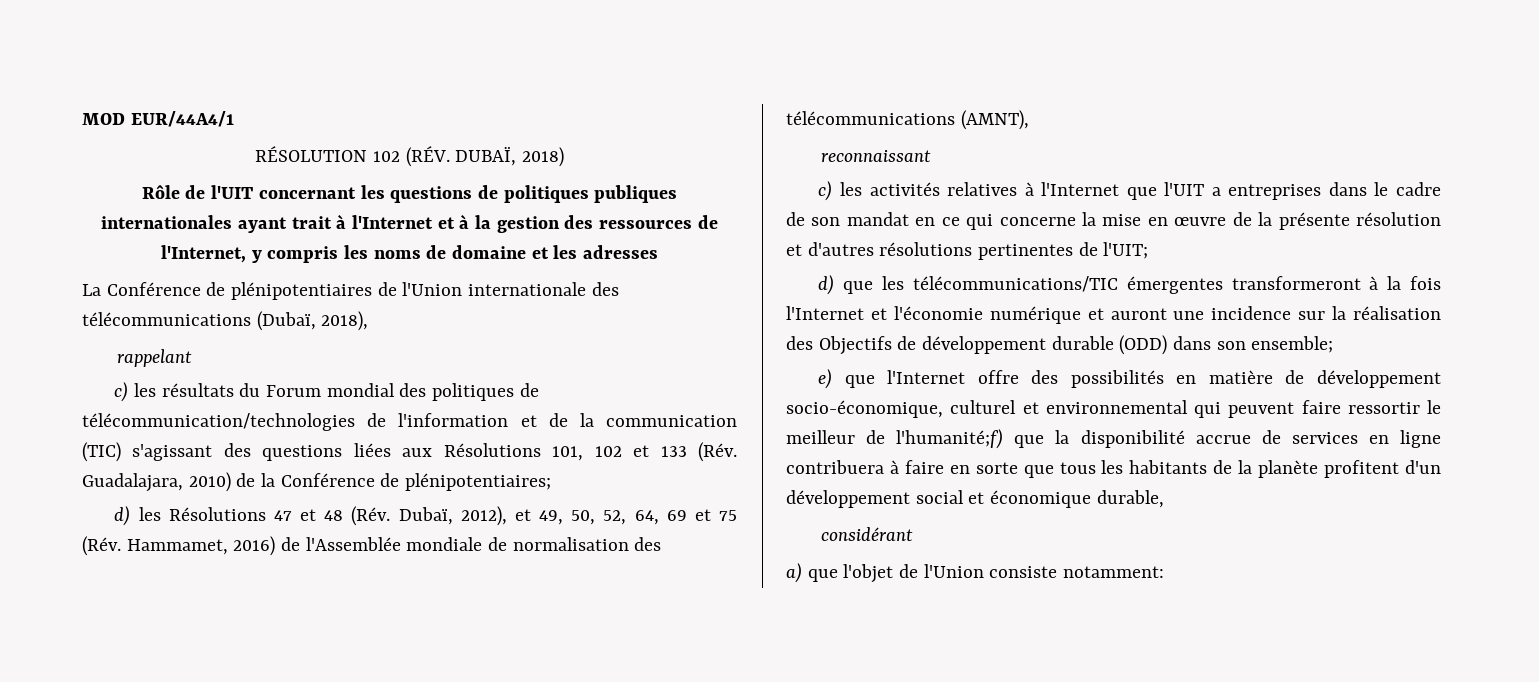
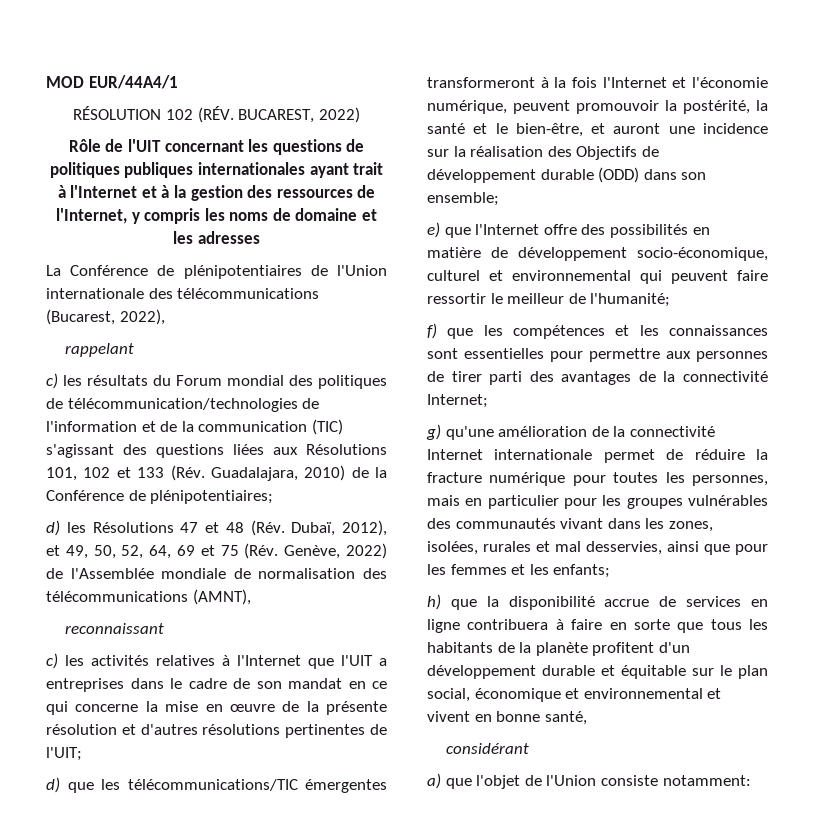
- RÉSOLUTION 102 (RÉV. DUBAÏ, 2018)
+ RÉSOLUTION 102 (RÉV. BUCAREST, 2022)
- La Conférence de plénipotentiaires de l'Union internationale des télécommunications (Dubaï, 2018),
+ La Conférence de plénipotentiaires de l'Union internationale des télécommunications (Bucarest, 2022),
- d) les Résolutions 47 et 48 (Rév. Dubaï, 2012), et 49, 50, 52, 64, 69 et 75 (Rév. Hammamet, 2016) de l'Assemblée mondiale de normalisation des télécommunications (AMNT),
+ d) les Résolutions 47 et 48 (Rév. Dubaï, 2012), et 49, 50, 52, 64, 69 et 75 (Rév. Genève, 2022) de l'Assemblée mondiale de normalisation des télécommunications (AMNT),
- d) que les télécommunications/TIC émergentes transformeront à la fois l'Internet et l'économie numérique et auront une incidence sur la réalisation des Objectifs de développement durable (ODD) dans son ensemble;
+ d) que les télécommunications/TIC émergentes transformeront à la fois l'Internet et l'économie numérique, peuvent promouvoir la postérité, la santé et le bien-être, et auront une incidence sur la réalisation des Objectifs de développement durable (ODD) dans son ensemble;
- e) que l'Internet offre des possibilités en matière de développement socio-économique, culturel et environnemental qui peuvent faire ressortir le meilleur de l'humanité;f) que la disponibilité accrue de services en ligne contribuera à faire en sorte que tous les habitants de la planète profitent d'un développement social et économique durable,
+ e) que l'Internet offre des possibilités en matière de développement socio-économique, culturel et environnemental qui peuvent faire ressortir le meilleur de l'humanité;
+ f) que les compétences et les connaissances sont essentielles pour permettre aux personnes de tirer parti des avantages de la connectivité Internet;
+ g) qu'une amélioration de la connectivité Internet internationale permet de réduire la fracture numérique pour toutes les personnes, mais en particulier pour les groupes vulnérables des communautés vivant dans les zones, isolées, rurales et mal desservies, ainsi que pour les femmes et les enfants;
+ h) que la disponibilité accrue de services en ligne contribuera à faire en sorte que tous les habitants de la planète profitent d'un développement durable et équitable sur le plan social, économique et environnemental et vivent en bonne santé,

